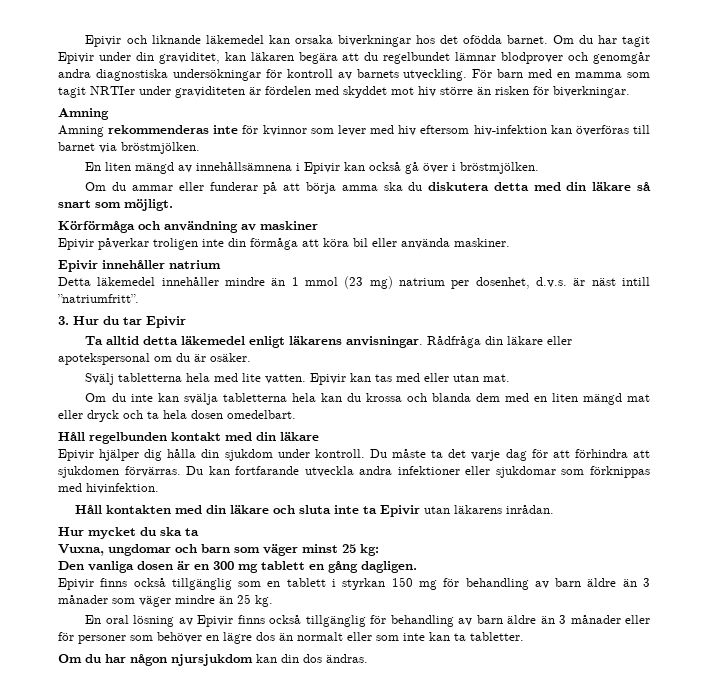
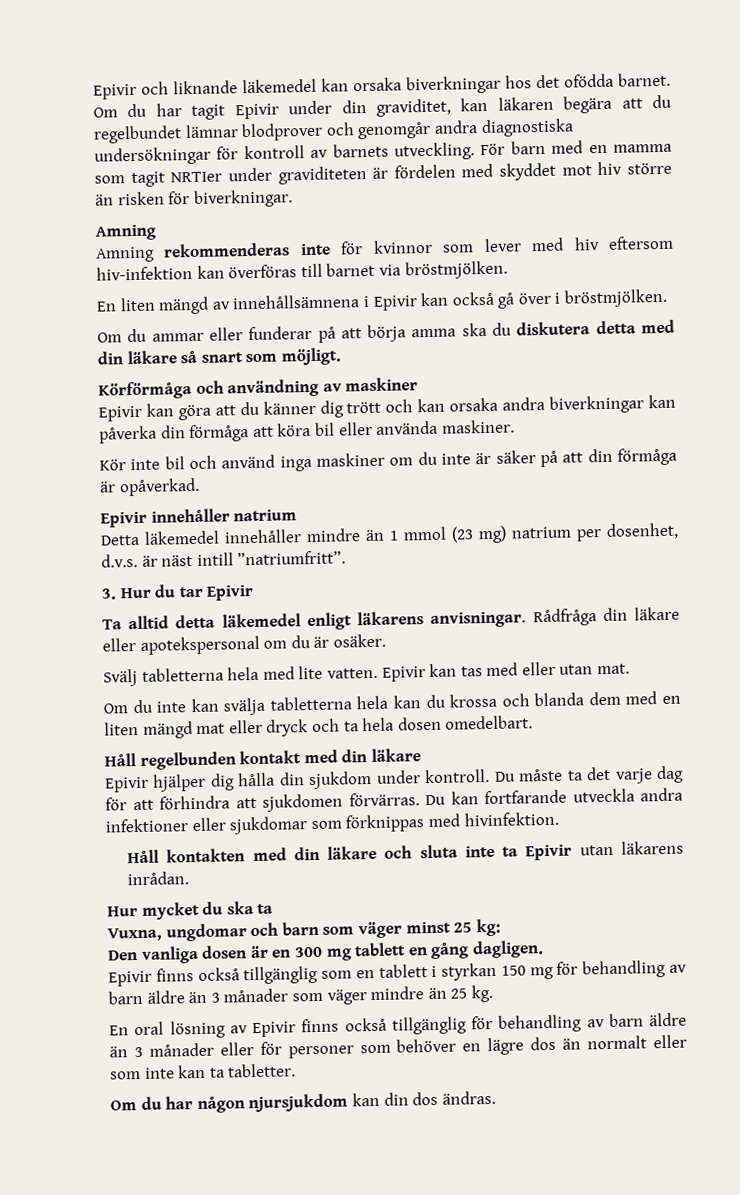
- Epivir påverkar troligen inte din förmåga att köra bil eller använda maskiner.
+ Epivir kan göra att du känner dig trött och kan orsaka andra biverkningar kan påverka din förmåga att köra bil eller använda maskiner.
+ Kör inte bil och använd inga maskiner om du inte är säker på att din förmåga är opåverkad.

